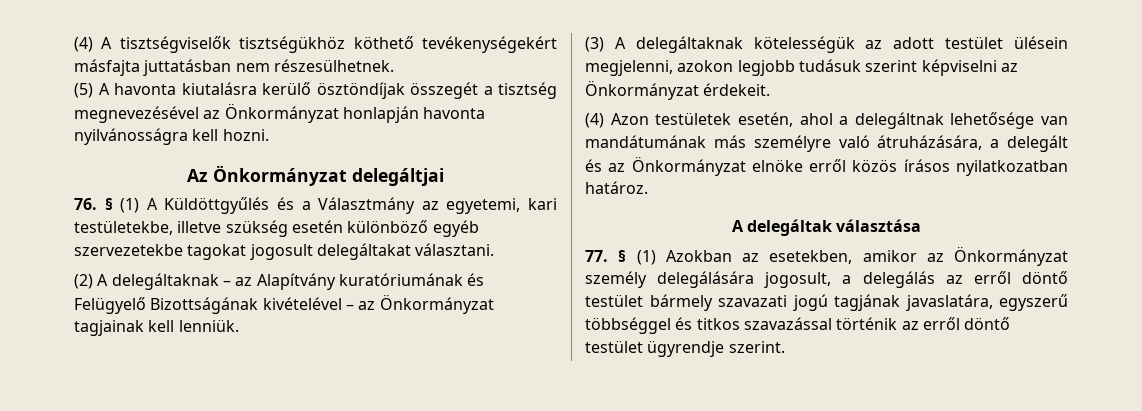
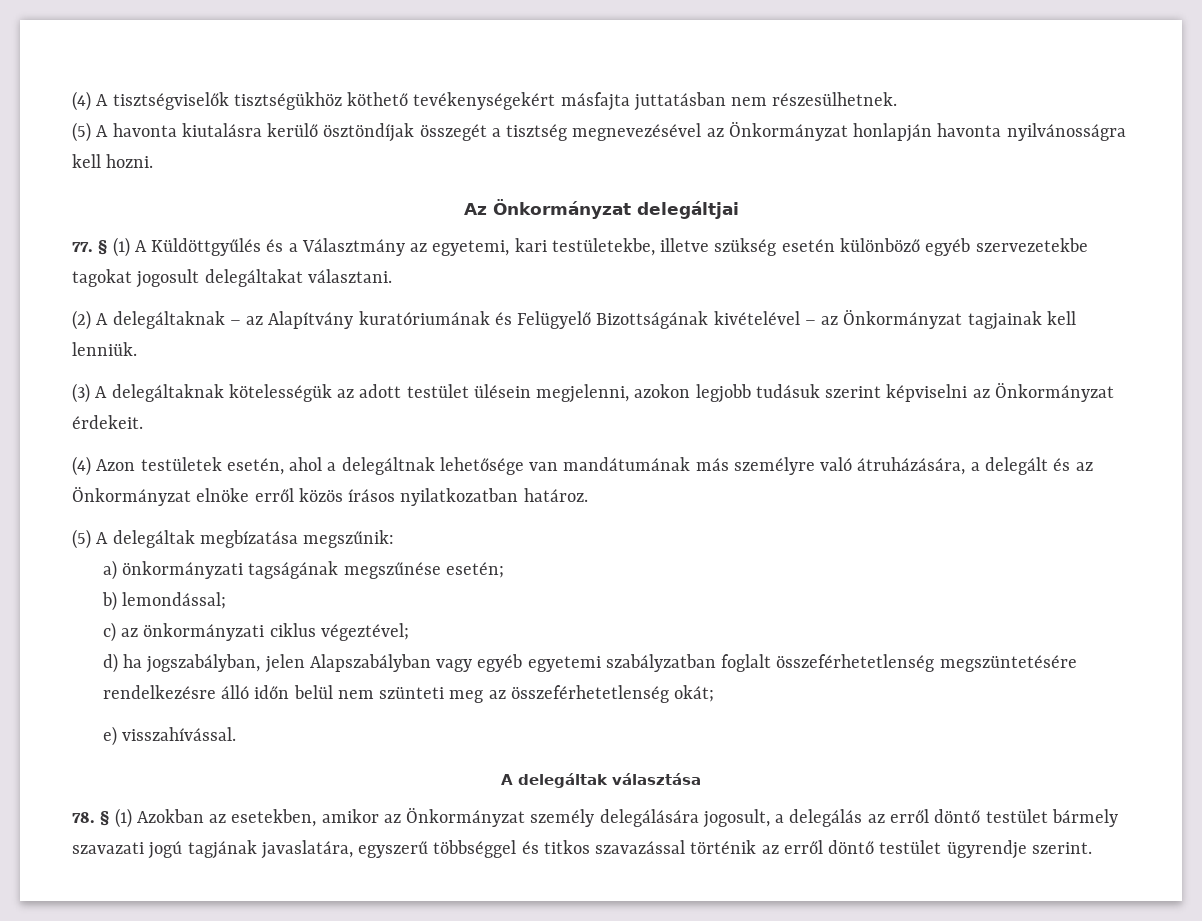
- 76. § (1) A Küldöttgyűlés és a Választmány az egyetemi, kari testületekbe, illetve szükség esetén különböző egyéb szervezetekbe tagokat jogosult delegáltakat választani.
+ 77. § (1) A Küldöttgyűlés és a Választmány az egyetemi, kari testületekbe, illetve szükség esetén különböző egyéb szervezetekbe tagokat jogosult delegáltakat választani.
+ (5) A delegáltak megbízatása megszűnik:
+ a) önkormányzati tagságának megszűnése esetén;
+ b) lemondással;
+ c) az önkormányzati ciklus végeztével;
+ d) ha jogszabályban, jelen Alapszabályban vagy egyéb egyetemi szabályzatban foglalt összeférhetetlenség megszüntetésére rendelkezésre álló időn belül nem szünteti meg az összeférhetetlenség okát;
+ e) visszahívással.
- 77. § (1) Azokban az esetekben, amikor az Önkormányzat személy delegálására jogosult, a delegálás az erről döntő testület bármely szavazati jogú tagjának javaslatára, egyszerű többséggel és titkos szavazással történik az erről döntő testület ügyrendje szerint.
+ 78. § (1) Azokban az esetekben, amikor az Önkormányzat személy delegálására jogosult, a delegálás az erről döntő testület bármely szavazati jogú tagjának javaslatára, egyszerű többséggel és titkos szavazással történik az erről döntő testület ügyrendje szerint.

